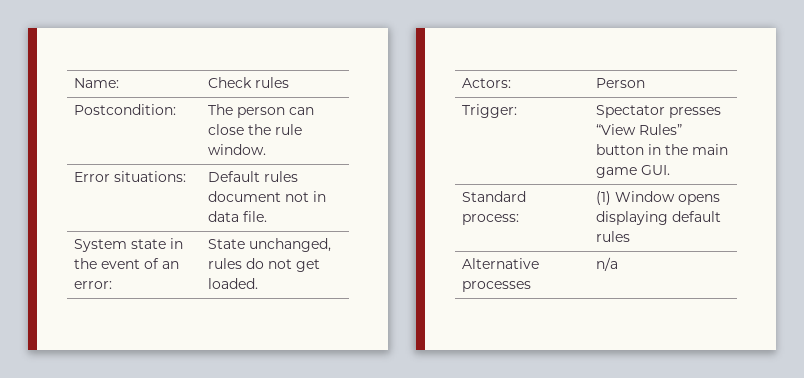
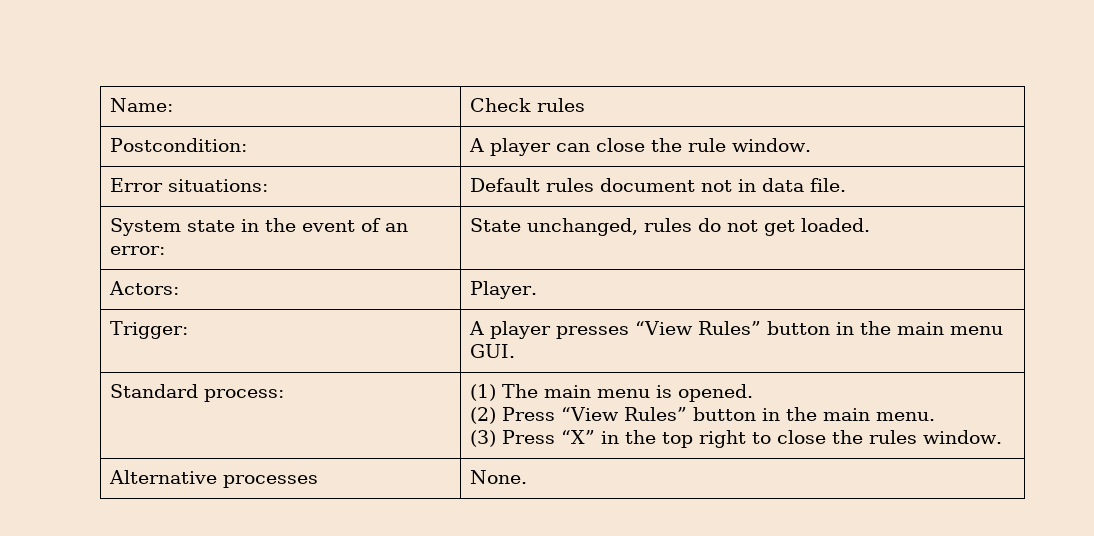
- Postcondition: | The person can close the rule window.
+ Postcondition: | A player can close the rule window.
- Actors: | Person
+ Actors: | Player.
- Trigger: | Spectator presses “View Rules” button in the main game GUI.
+ Trigger: | A player presses “View Rules” button in the main menu GUI.
- Standard process: | (1) Window opens displaying default rules
+ Standard process: | (1) The main menu is opened.
+ (2) Press “View Rules” button in the main menu.
+ (3) Press “X” in the top right to close the rules window.
- Alternative processes | n/a
+ Alternative processes | None.

